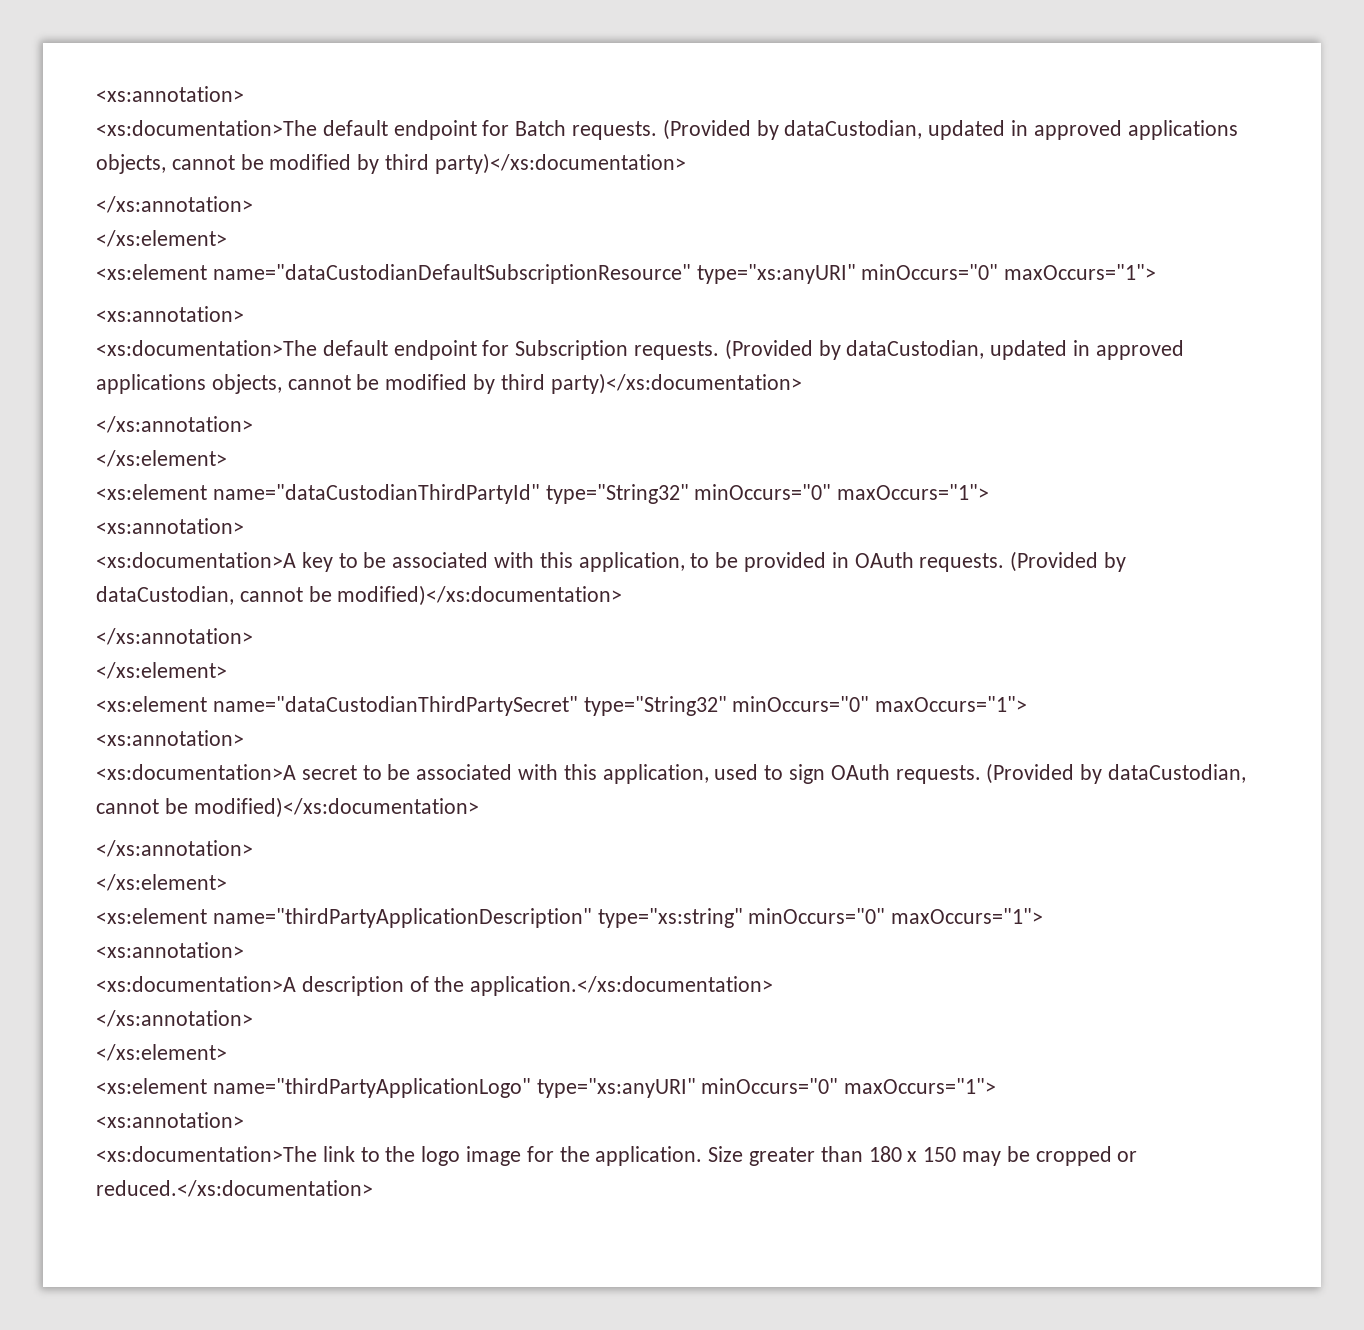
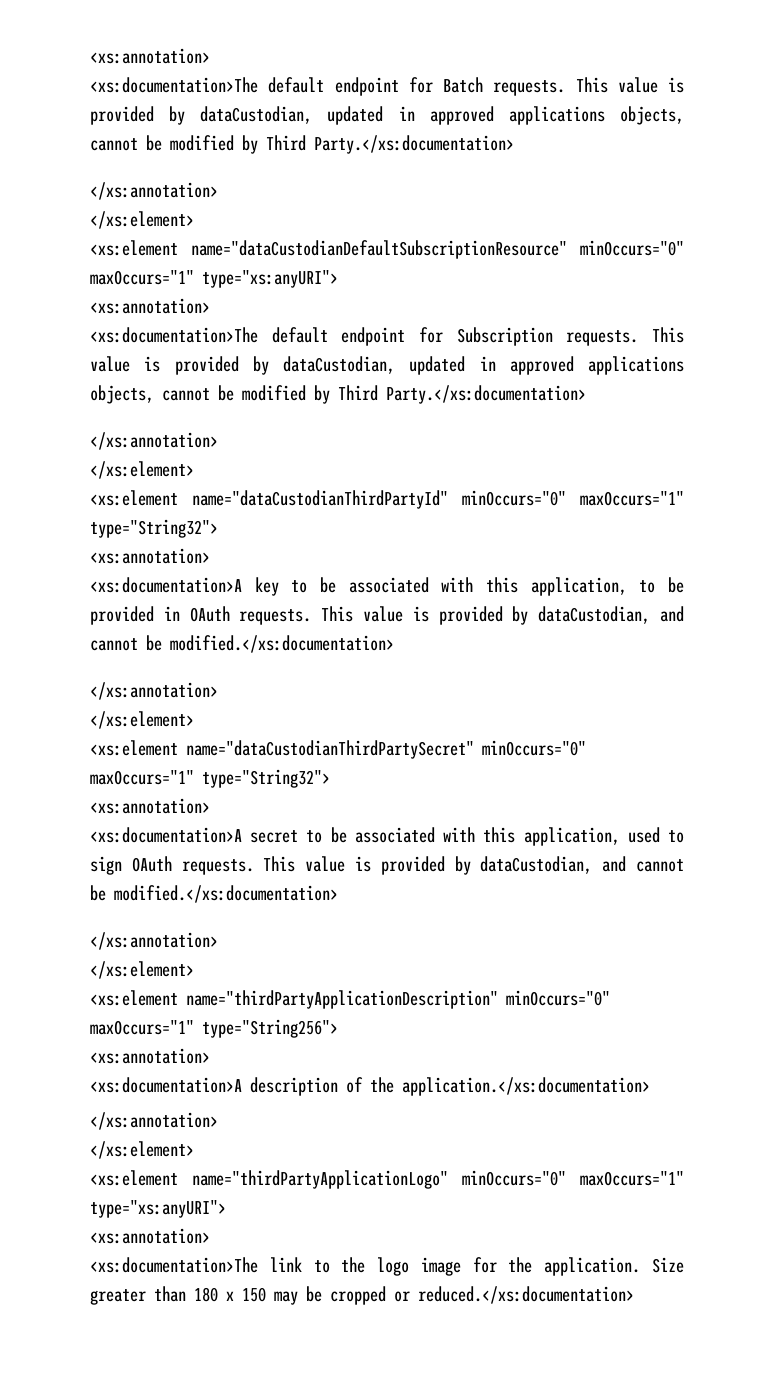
- <xs:documentation>The default endpoint for Batch requests. (Provided by dataCustodian, updated in approved applications objects, cannot be modified by third party)</xs:documentation>
+ <xs:documentation>The default endpoint for Batch requests. This value is provided by dataCustodian, updated in approved applications objects, cannot be modified by Third Party.</xs:documentation>
- <xs:element name="dataCustodianDefaultSubscriptionResource" type="xs:anyURI" minOccurs="0" maxOccurs="1">
+ <xs:element name="dataCustodianDefaultSubscriptionResource" minOccurs="0" maxOccurs="1" type="xs:anyURI">
- <xs:documentation>The default endpoint for Subscription requests. (Provided by dataCustodian, updated in approved applications objects, cannot be modified by third party)</xs:documentation>
+ <xs:documentation>The default endpoint for Subscription requests. This value is provided by dataCustodian, updated in approved applications objects, cannot be modified by Third Party.</xs:documentation>
- <xs:element name="dataCustodianThirdPartyId" type="String32" minOccurs="0" maxOccurs="1">
+ <xs:element name="dataCustodianThirdPartyId" minOccurs="0" maxOccurs="1" type="String32">
- <xs:documentation>A key to be associated with this application, to be provided in OAuth requests. (Provided by dataCustodian, cannot be modified)</xs:documentation>
+ <xs:documentation>A key to be associated with this application, to be provided in OAuth requests. This value is provided by dataCustodian, and cannot be modified.</xs:documentation>
- <xs:element name="dataCustodianThirdPartySecret" type="String32" minOccurs="0" maxOccurs="1">
+ <xs:element name="dataCustodianThirdPartySecret" minOccurs="0" maxOccurs="1" type="String32">
- <xs:documentation>A secret to be associated with this application, used to sign OAuth requests. (Provided by dataCustodian, cannot be modified)</xs:documentation>
+ <xs:documentation>A secret to be associated with this application, used to sign OAuth requests. This value is provided by dataCustodian, and cannot be modified.</xs:documentation>
- <xs:element name="thirdPartyApplicationDescription" type="xs:string" minOccurs="0" maxOccurs="1">
+ <xs:element name="thirdPartyApplicationDescription" minOccurs="0" maxOccurs="1" type="String256">
- <xs:element name="thirdPartyApplicationLogo" type="xs:anyURI" minOccurs="0" maxOccurs="1">
+ <xs:element name="thirdPartyApplicationLogo" minOccurs="0" maxOccurs="1" type="xs:anyURI">

